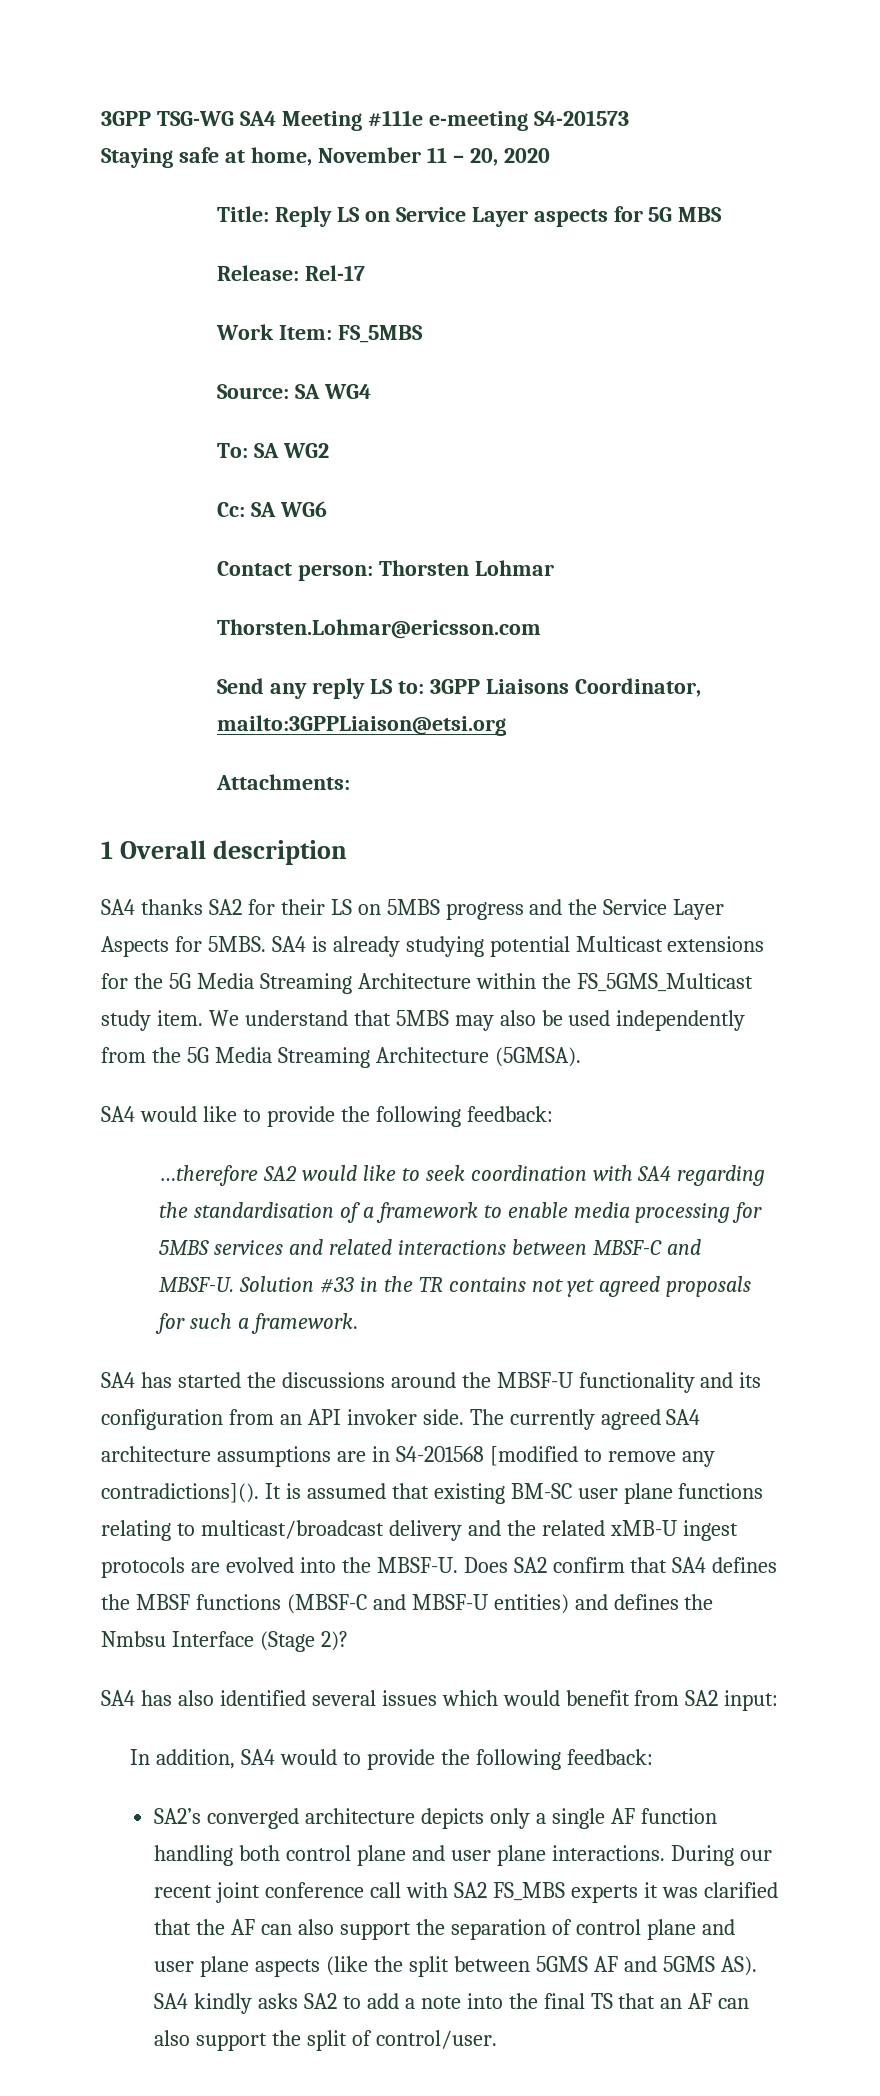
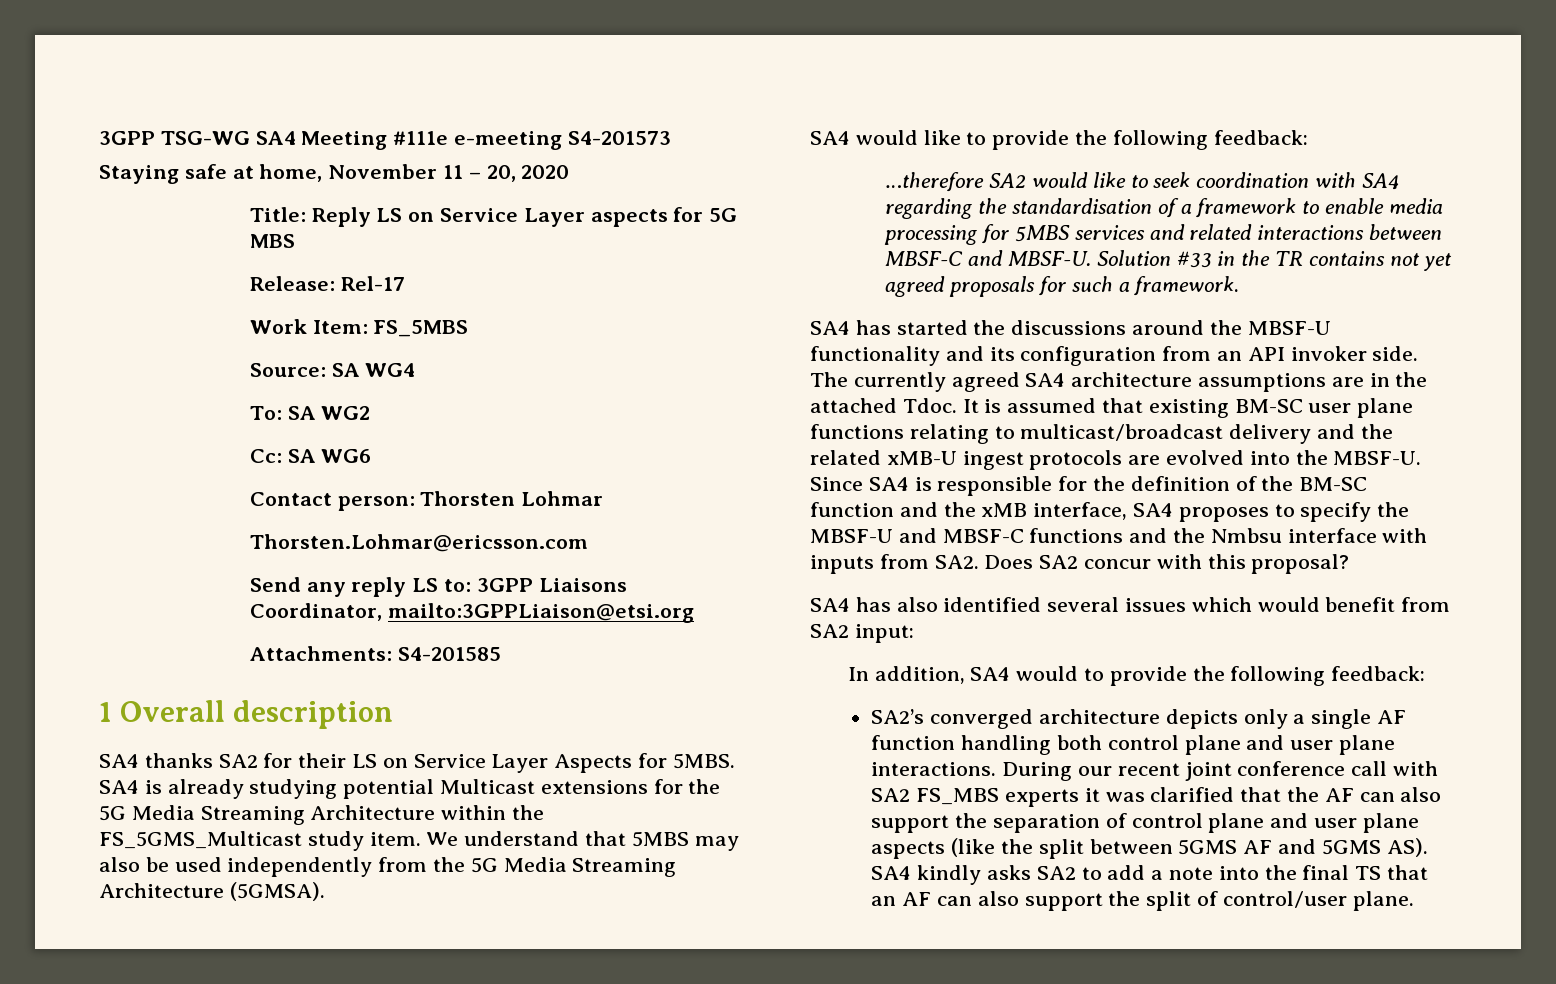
- Attachments:
+ Attachments: S4-201585
- SA4 thanks SA2 for their LS on 5MBS progress and the Service Layer Aspects for 5MBS.
+ SA4 thanks SA2 for their LS on Service Layer Aspects for 5MBS.
- The currently agreed SA4 architecture assumptions are in S4-201568 [modified to remove any contradictions]().
+ The currently agreed SA4 architecture assumptions are in the attached Tdoc.
- Does SA2 confirm that SA4 defines the MBSF functions (MBSF-C and MBSF-U entities) and defines the Nmbsu Interface (Stage 2)?
+ Since SA4 is responsible for the definition of the BM-SC function and the xMB interface, SA4 proposes to specify the MBSF-U and MBSF-C functions and the Nmbsu interface with inputs from SA2. Does SA2 concur with this proposal?
- During our recent joint conference call with SA2 FS_MBS experts it was clarified that the AF can also support the separation of control plane and user plane aspects (like the split between 5GMS AF and 5GMS AS). SA4 kindly asks SA2 to add a note into the final TS that an AF can also support the split of control/user.
+ During our recent joint conference call with SA2 FS_MBS experts it was clarified that the AF can also support the separation of control plane and user plane aspects (like the split between 5GMS AF and 5GMS AS). SA4 kindly asks SA2 to add a note into the final TS that an AF can also support the split of control/user plane.

